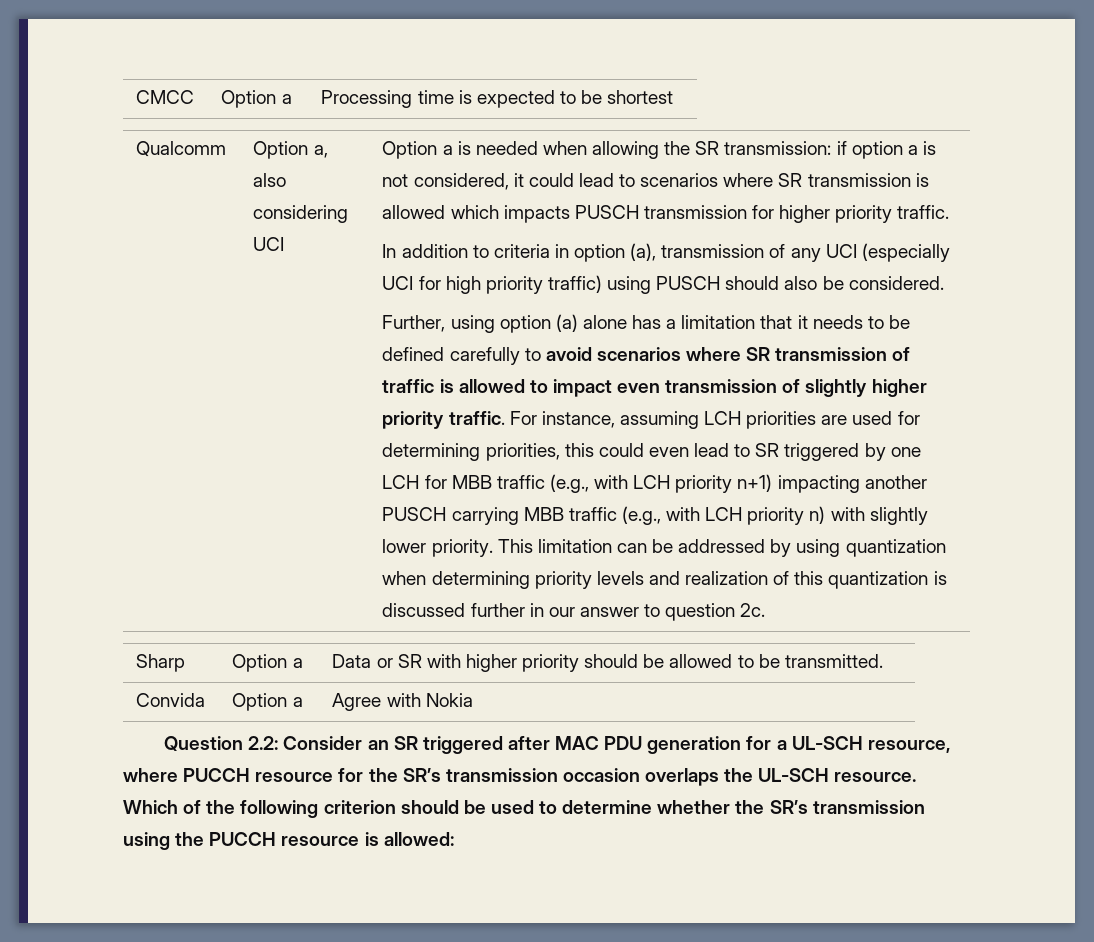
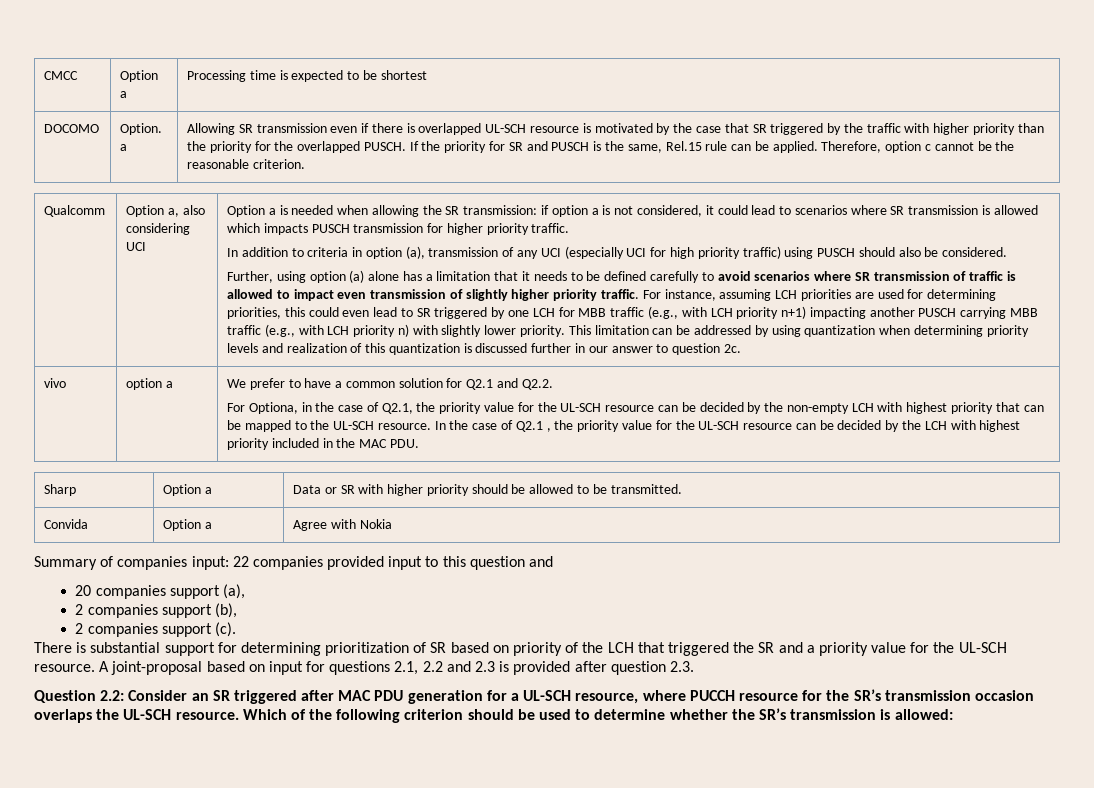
+ DOCOMO | Option. a | Allowing SR transmission even if there is overlapped UL-SCH resource is motivated by the case that SR triggered by the traffic with higher priority than the priority for the overlapped PUSCH. If the priority for SR and PUSCH is the same, Rel.15 rule can be applied. Therefore, option c cannot be the reasonable criterion.
+ vivo | option a | We prefer to have a common solution for Q2.1 and Q2.2.
+ For Optiona, in the case of Q2.1, the priority value for the UL-SCH resource can be decided by the non-empty LCH with highest priority that can be mapped to the UL-SCH resource. In the case of Q2.1 , the priority value for the UL-SCH resource can be decided by the LCH with highest priority included in the MAC PDU.
+ Summary of companies input: 22 companies provided input to this question and
+ 20 companies support (a),
+ 2 companies support (b),
+ 2 companies support (c).
+ There is substantial support for determining prioritization of SR based on priority of the LCH that triggered the SR and a priority value for the UL-SCH resource. A joint-proposal based on input for questions 2.1, 2.2 and 2.3 is provided after question 2.3.
- Which of the following criterion should be used to determine whether the SR’s transmission using the PUCCH resource is allowed:
+ Which of the following criterion should be used to determine whether the SR’s transmission is allowed:

